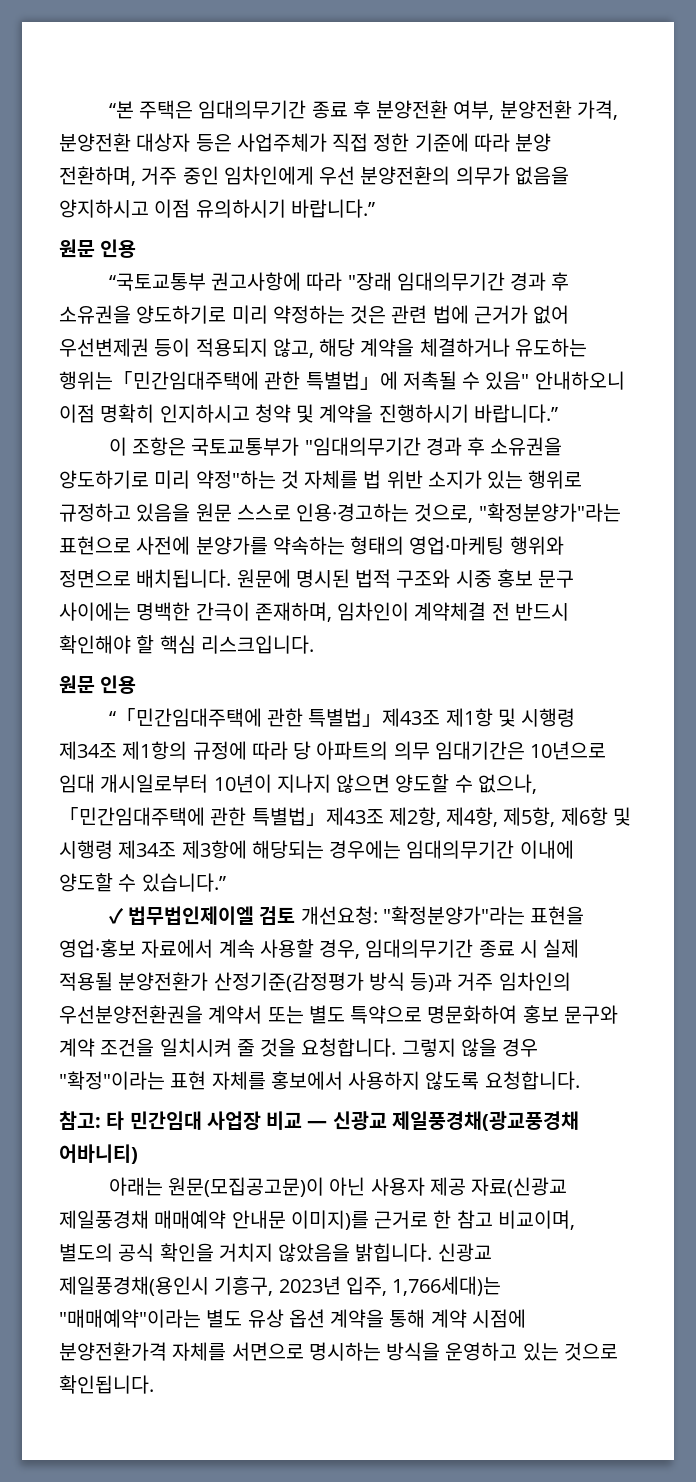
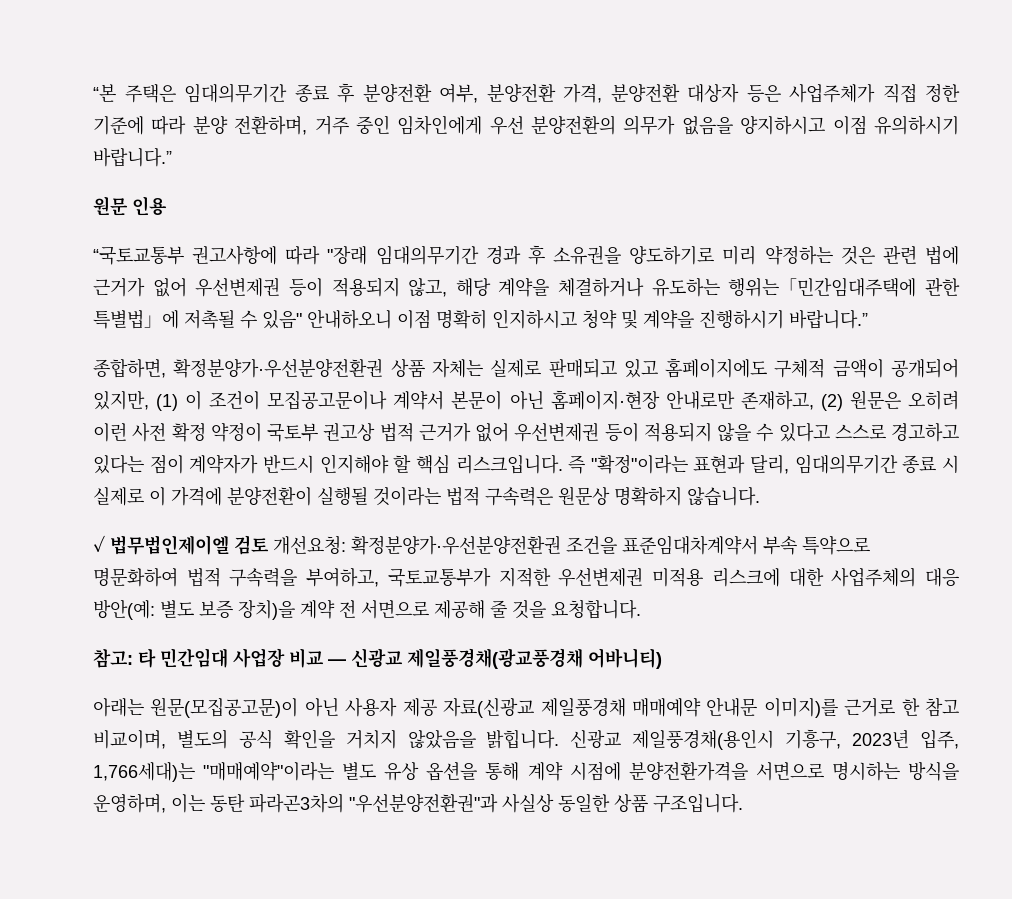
- 이 조항은 국토교통부가 "임대의무기간 경과 후 소유권을 양도하기로 미리 약정"하는 것 자체를 법 위반 소지가 있는 행위로 규정하고 있음을 원문 스스로 인용·경고하는 것으로, "확정분양가"라는 표현으로 사전에 분양가를 약속하는 형태의 영업·마케팅 행위와 정면으로 배치됩니다. 원문에 명시된 법적 구조와 시중 홍보 문구 사이에는 명백한 간극이 존재하며, 임차인이 계약체결 전 반드시 확인해야 할 핵심 리스크입니다.
- 원문 인용
- “「민간임대주택에 관한 특별법」제43조 제1항 및 시행령 제34조 제1항의 규정에 따라 당 아파트의 의무 임대기간은 10년으로 임대 개시일로부터 10년이 지나지 않으면 양도할 수 없으나,「민간임대주택에 관한 특별법」제43조 제2항, 제4항, 제5항, 제6항 및 시행령 제34조 제3항에 해당되는 경우에는 임대의무기간 이내에 양도할 수 있습니다.”
- ✓ 법무법인제이엘 검토 개선요청: "확정분양가"라는 표현을 영업·홍보 자료에서 계속 사용할 경우, 임대의무기간 종료 시 실제 적용될 분양전환가 산정기준(감정평가 방식 등)과 거주 임차인의 우선분양전환권을 계약서 또는 별도 특약으로 명문화하여 홍보 문구와 계약 조건을 일치시켜 줄 것을 요청합니다. 그렇지 않을 경우 "확정"이라는 표현 자체를 홍보에서 사용하지 않도록 요청합니다.
+ 종합하면, 확정분양가·우선분양전환권 상품 자체는 실제로 판매되고 있고 홈페이지에도 구체적 금액이 공개되어 있지만, (1) 이 조건이 모집공고문이나 계약서 본문이 아닌 홈페이지·현장 안내로만 존재하고, (2) 원문은 오히려 이런 사전 확정 약정이 국토부 권고상 법적 근거가 없어 우선변제권 등이 적용되지 않을 수 있다고 스스로 경고하고 있다는 점이 계약자가 반드시 인지해야 할 핵심 리스크입니다. 즉 "확정"이라는 표현과 달리, 임대의무기간 종료 시 실제로 이 가격에 분양전환이 실행될 것이라는 법적 구속력은 원문상 명확하지 않습니다.
+ ✓ 법무법인제이엘 검토 개선요청: 확정분양가·우선분양전환권 조건을 표준임대차계약서 부속 특약으로 명문화하여 법적 구속력을 부여하고, 국토교통부가 지적한 우선변제권 미적용 리스크에 대한 사업주체의 대응 방안(예: 별도 보증 장치)을 계약 전 서면으로 제공해 줄 것을 요청합니다.
- 신광교 제일풍경채(용인시 기흥구, 2023년 입주, 1,766세대)는 "매매예약"이라는 별도 유상 옵션 계약을 통해 계약 시점에 분양전환가격 자체를 서면으로 명시하는 방식을 운영하고 있는 것으로 확인됩니다.
+ 신광교 제일풍경채(용인시 기흥구, 2023년 입주, 1,766세대)는 "매매예약"이라는 별도 유상 옵션을 통해 계약 시점에 분양전환가격을 서면으로 명시하는 방식을 운영하며, 이는 동탄 파라곤3차의 "우선분양전환권"과 사실상 동일한 상품 구조입니다.

